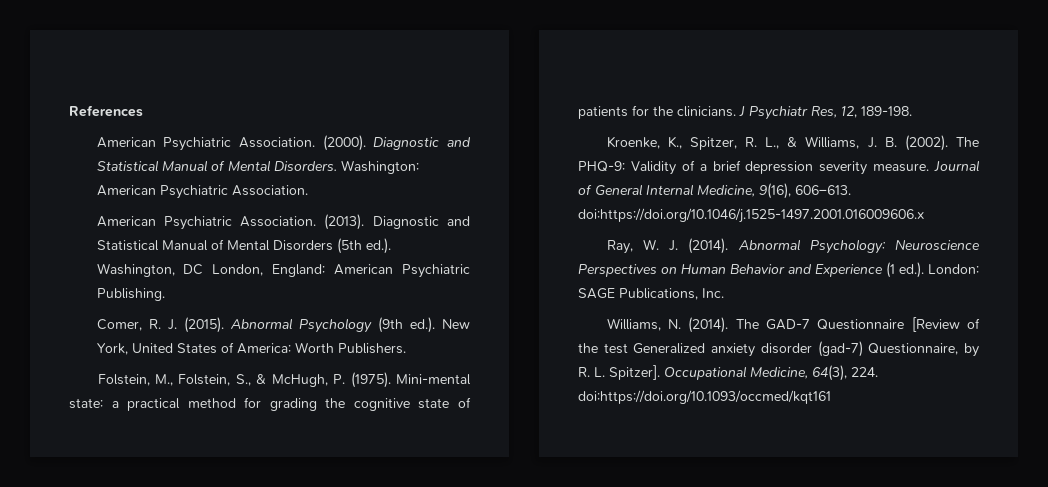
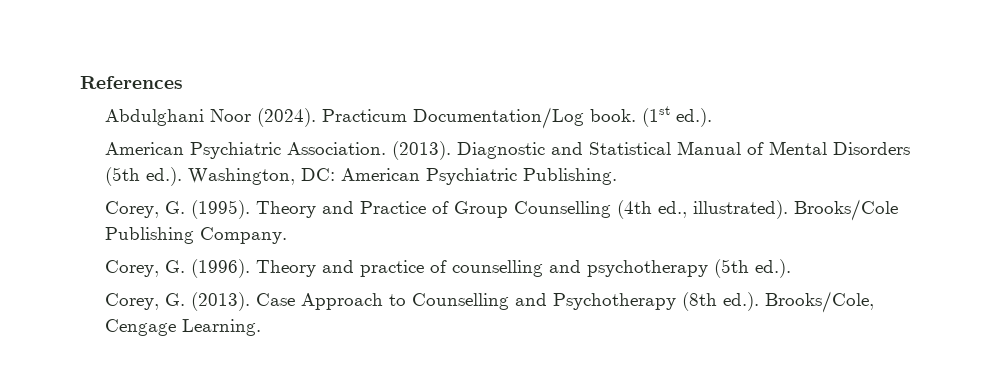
- American Psychiatric Association. (2000). Diagnostic and Statistical Manual of Mental Disorders. Washington: American Psychiatric Association.
+ Abdulghani Noor (2024). Practicum Documentation/Log book. (1st ed.).
- Diagnostic and Statistical Manual of Mental Disorders (5th ed.). Washington, DC London, England: American Psychiatric Publishing.
+ Diagnostic and Statistical Manual of Mental Disorders (5th ed.). Washington, DC: American Psychiatric Publishing.
- Comer, R. J. (2015). Abnormal Psychology (9th ed.). New York, United States of America: Worth Publishers.
- Folstein, M., Folstein, S., & McHugh, P. (1975). Mini-mental state: a practical method for grading the cognitive state of patients for the clinicians. J Psychiatr Res, 12, 189-198.
- Kroenke, K., Spitzer, R. L., & Williams, J. B. (2002). The PHQ-9: Validity of a brief depression severity measure. Journal of General Internal Medicine, 9(16), 606–613. doi:https://doi.org/10.1046/j.1525-1497.2001.016009606.x
- Ray, W. J. (2014). Abnormal Psychology: Neuroscience Perspectives on Human Behavior and Experience (1 ed.). London: SAGE Publications, Inc.
- Williams, N. (2014). The GAD-7 Questionnaire [Review of the test Generalized anxiety disorder (gad-7) Questionnaire, by R. L. Spitzer]. Occupational Medicine, 64(3), 224. doi:https://doi.org/10.1093/occmed/kqt161
+ Corey, G. (1995). Theory and Practice of Group Counselling (4th ed., illustrated). Brooks/Cole Publishing Company.
+ Corey, G. (1996). Theory and practice of counselling and psychotherapy (5th ed.).
+ Corey, G. (2013). Case Approach to Counselling and Psychotherapy (8th ed.). Brooks/Cole, Cengage Learning.

